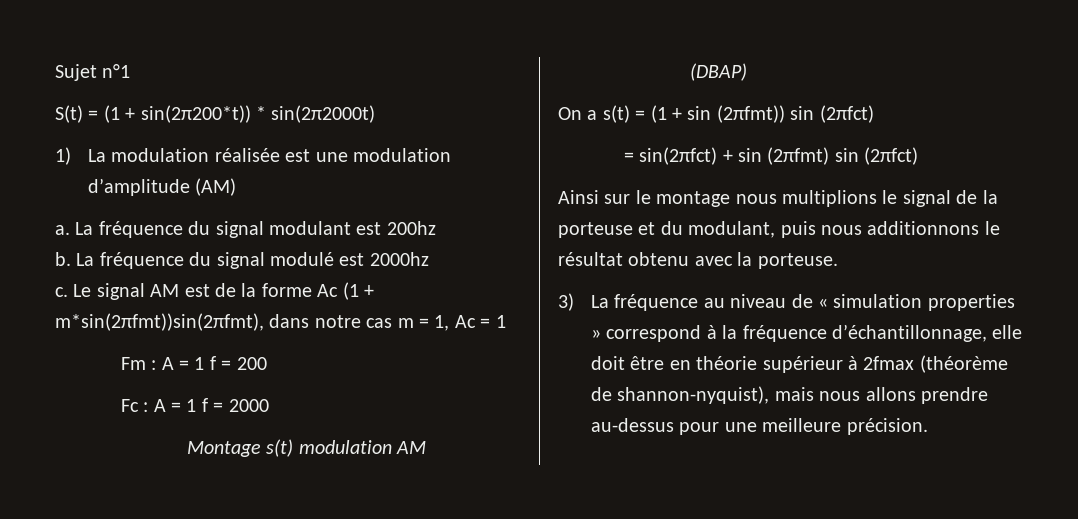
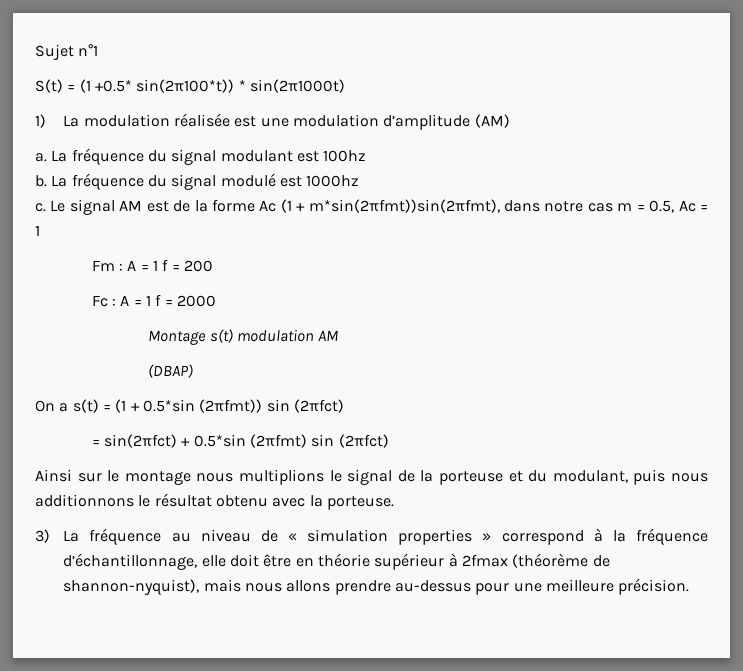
- S(t) = (1 + sin(2π200*t)) * sin(2π2000t)
+ S(t) = (1 +0.5* sin(2π100*t)) * sin(2π1000t)
- La fréquence du signal modulant est 200hz
+ La fréquence du signal modulant est 100hz
- La fréquence du signal modulé est 2000hz
+ La fréquence du signal modulé est 1000hz
- Le signal AM est de la forme Ac (1 + m*sin(2πfmt))sin(2πfmt), dans notre cas m = 1, Ac = 1
+ Le signal AM est de la forme Ac (1 + m*sin(2πfmt))sin(2πfmt), dans notre cas m = 0.5, Ac = 1
- On a s(t) = (1 + sin (2πfmt)) sin (2πfct)
+ On a s(t) = (1 + 0.5*sin (2πfmt)) sin (2πfct)
- = sin(2πfct) + sin (2πfmt) sin (2πfct)
+ = sin(2πfct) + 0.5*sin (2πfmt) sin (2πfct)

